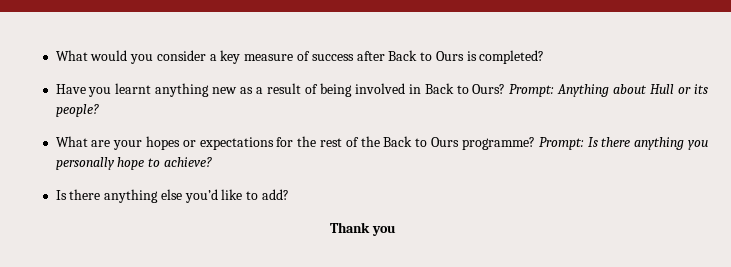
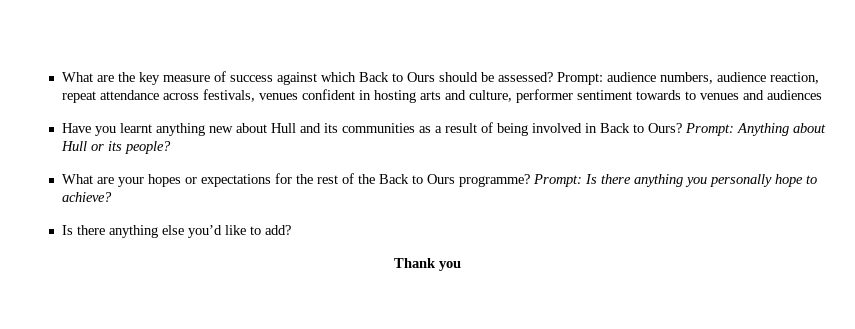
- What would you consider a key measure of success after Back to Ours is completed?
+ What are the key measure of success against which Back to Ours should be assessed? Prompt: audience numbers, audience reaction, repeat attendance across festivals, venues confident in hosting arts and culture, performer sentiment towards to venues and audiences
- Have you learnt anything new as a result of being involved in Back to Ours?
+ Have you learnt anything new about Hull and its communities as a result of being involved in Back to Ours?

